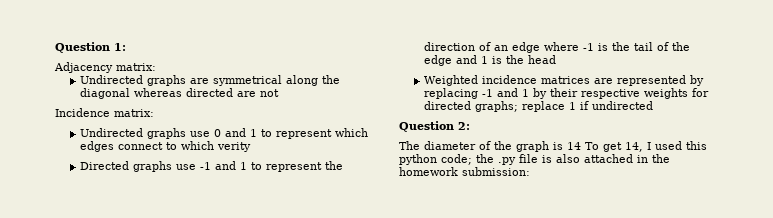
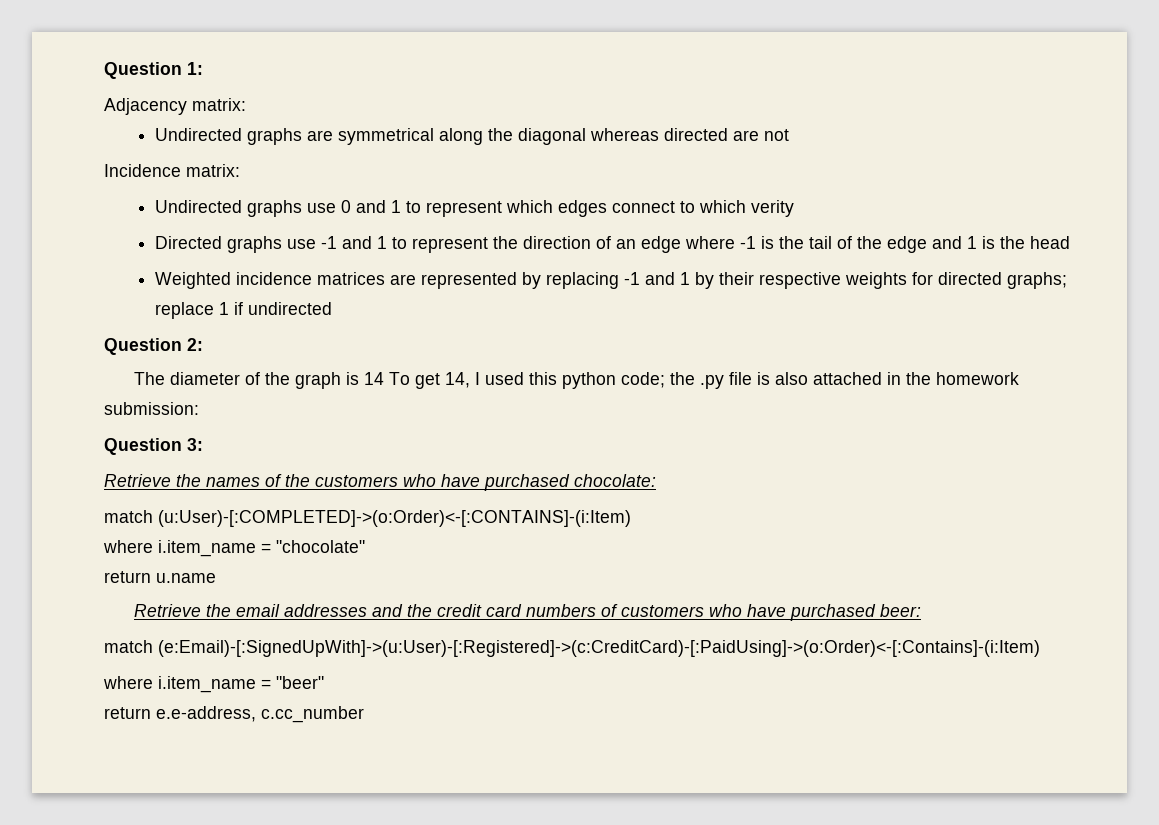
+ Question 3:
+ Retrieve the names of the customers who have purchased chocolate:
+ match (u:User)-[:COMPLETED]->(o:Order)<-[:CONTAINS]-(i:Item)
+ where i.item_name = "chocolate"
+ return u.name
+ Retrieve the email addresses and the credit card numbers of customers who have purchased beer:
+ match (e:Email)-[:SignedUpWith]->(u:User)-[:Registered]->(c:CreditCard)-[:PaidUsing]->(o:Order)<-[:Contains]-(i:Item)
+ where i.item_name = "beer"
+ return e.e-address, c.cc_number

